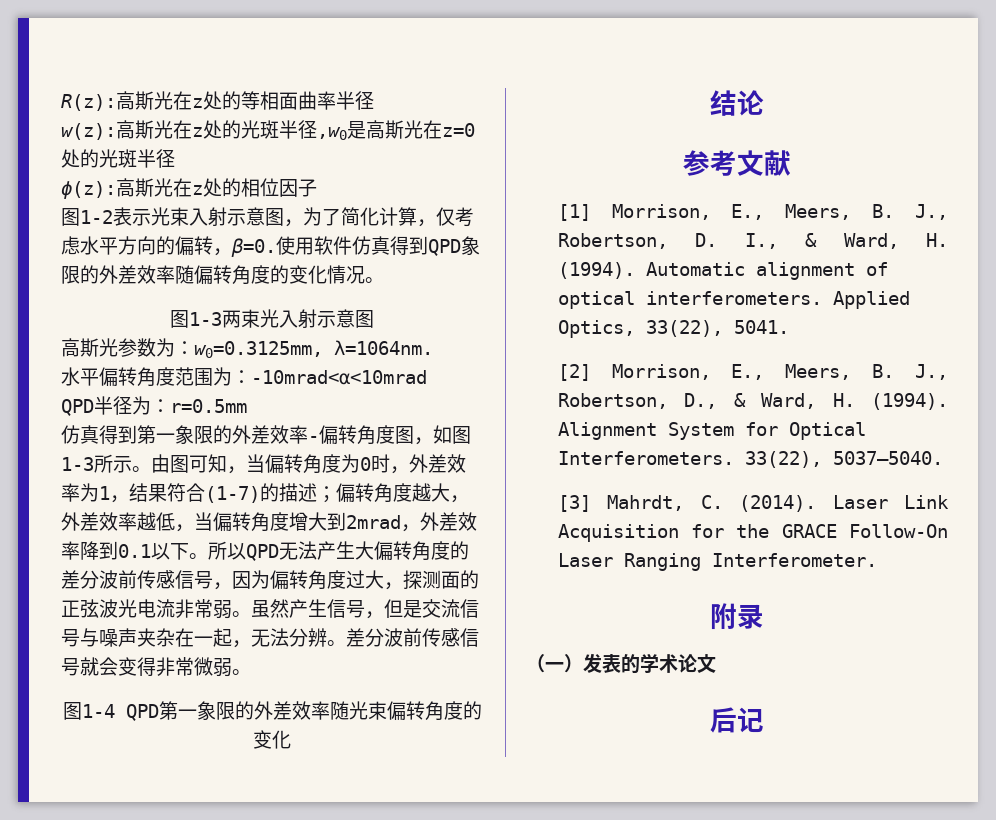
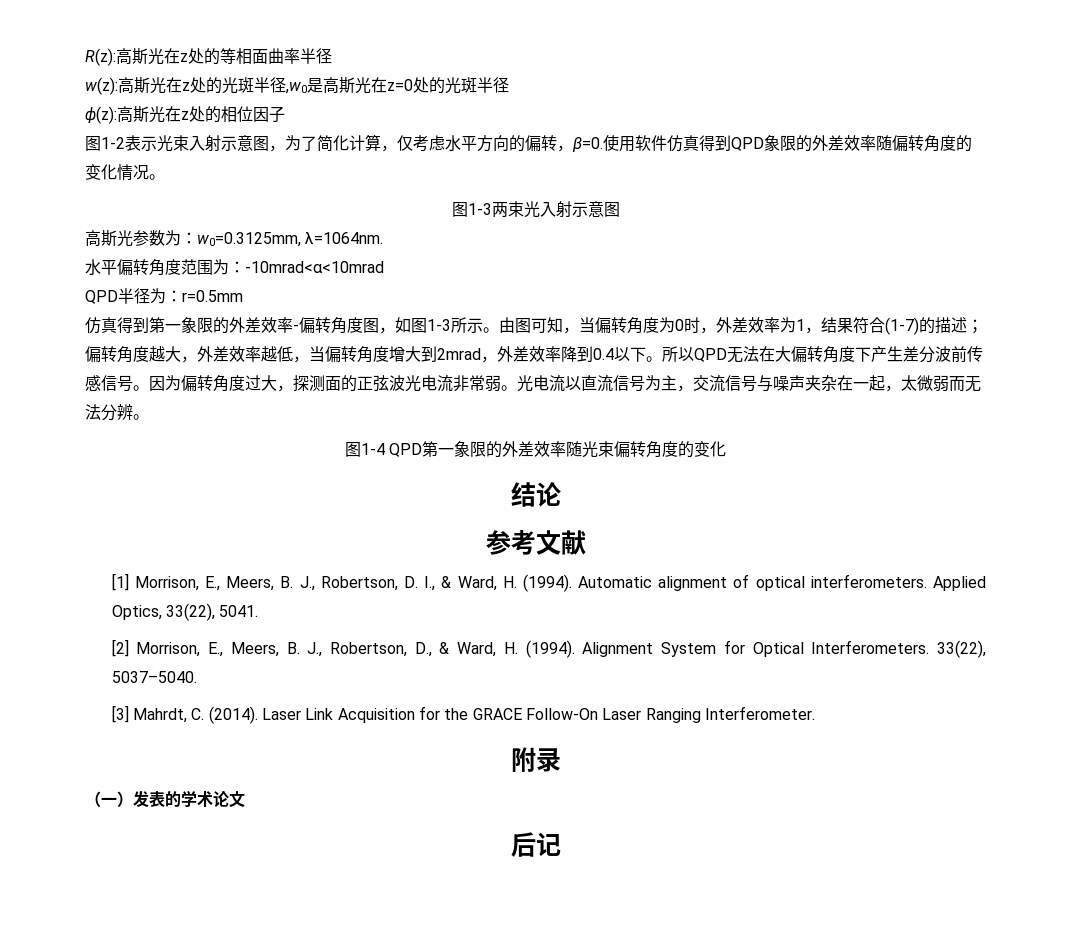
- 由图可知，当偏转角度为0时，外差效率为1，结果符合(1-7)的描述；偏转角度越大，外差效率越低，当偏转角度增大到2mrad，外差效率降到0.1以下。
+ 由图可知，当偏转角度为0时，外差效率为1，结果符合(1-7)的描述；偏转角度越大，外差效率越低，当偏转角度增大到2mrad，外差效率降到0.4以下。
- 所以QPD无法产生大偏转角度的差分波前传感信号，因为偏转角度过大，探测面的正弦波光电流非常弱。
+ 所以QPD无法在大偏转角度下产生差分波前传感信号。因为偏转角度过大，探测面的正弦波光电流非常弱。
- 虽然产生信号，但是交流信号与噪声夹杂在一起，无法分辨。差分波前传感信号就会变得非常微弱。
+ 光电流以直流信号为主，交流信号与噪声夹杂在一起，太微弱而无法分辨。

